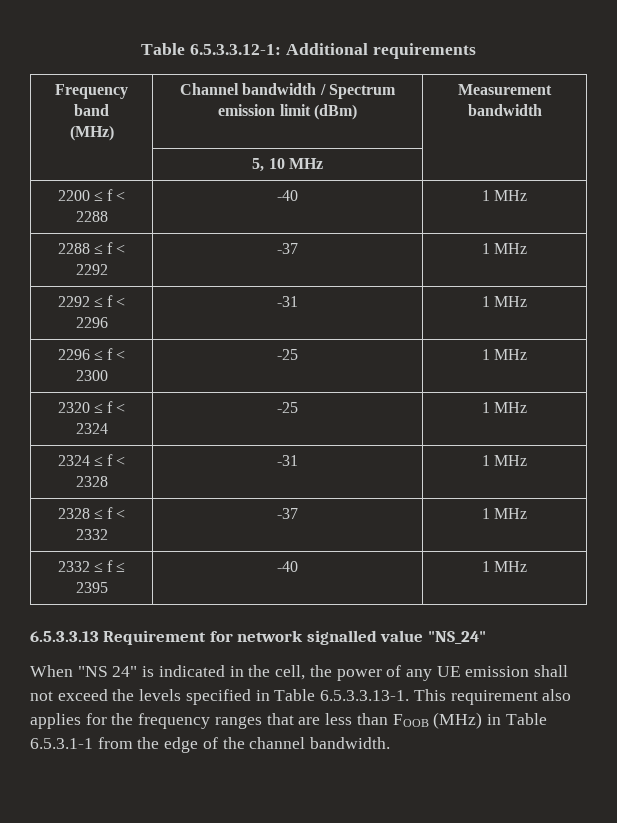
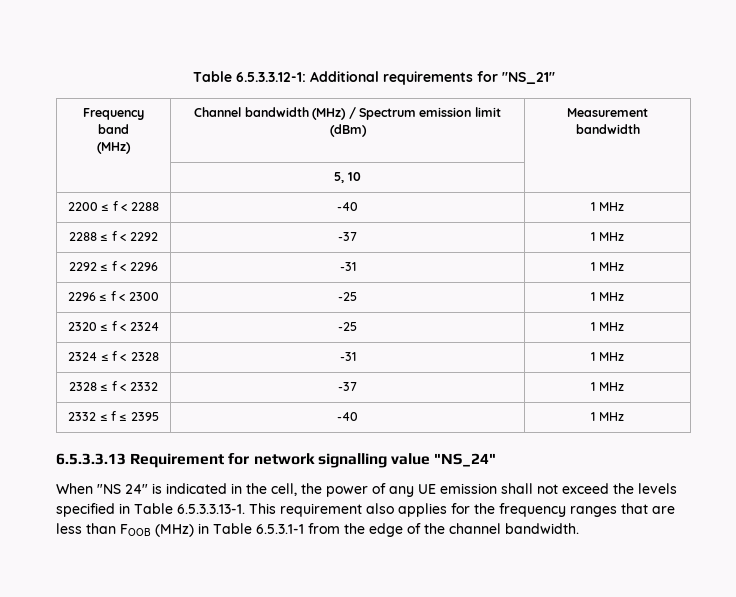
- Table 6.5.3.3.12-1: Additional requirements
+ Table 6.5.3.3.12-1: Additional requirements for "NS_21"
  Frequency band
- (MHz) | Channel bandwidth / Spectrum emission limit (dBm) | Measurement bandwidth
+ (MHz) | Channel bandwidth (MHz) / Spectrum emission limit (dBm) | Measurement bandwidth
- | 5, 10 MHz |
+ | 5, 10 |
- 6.5.3.3.13 Requirement for network signalled value "NS_24"
+ 6.5.3.3.13 Requirement for network signalling value "NS_24"

